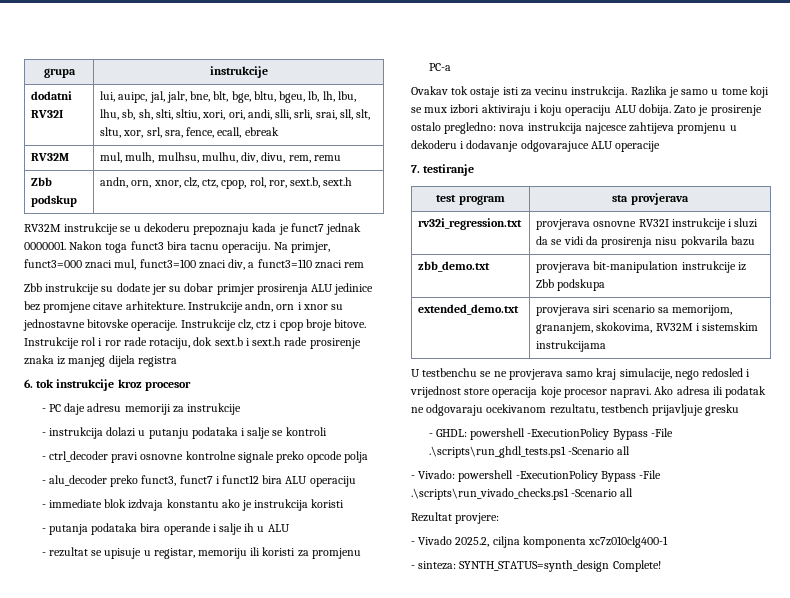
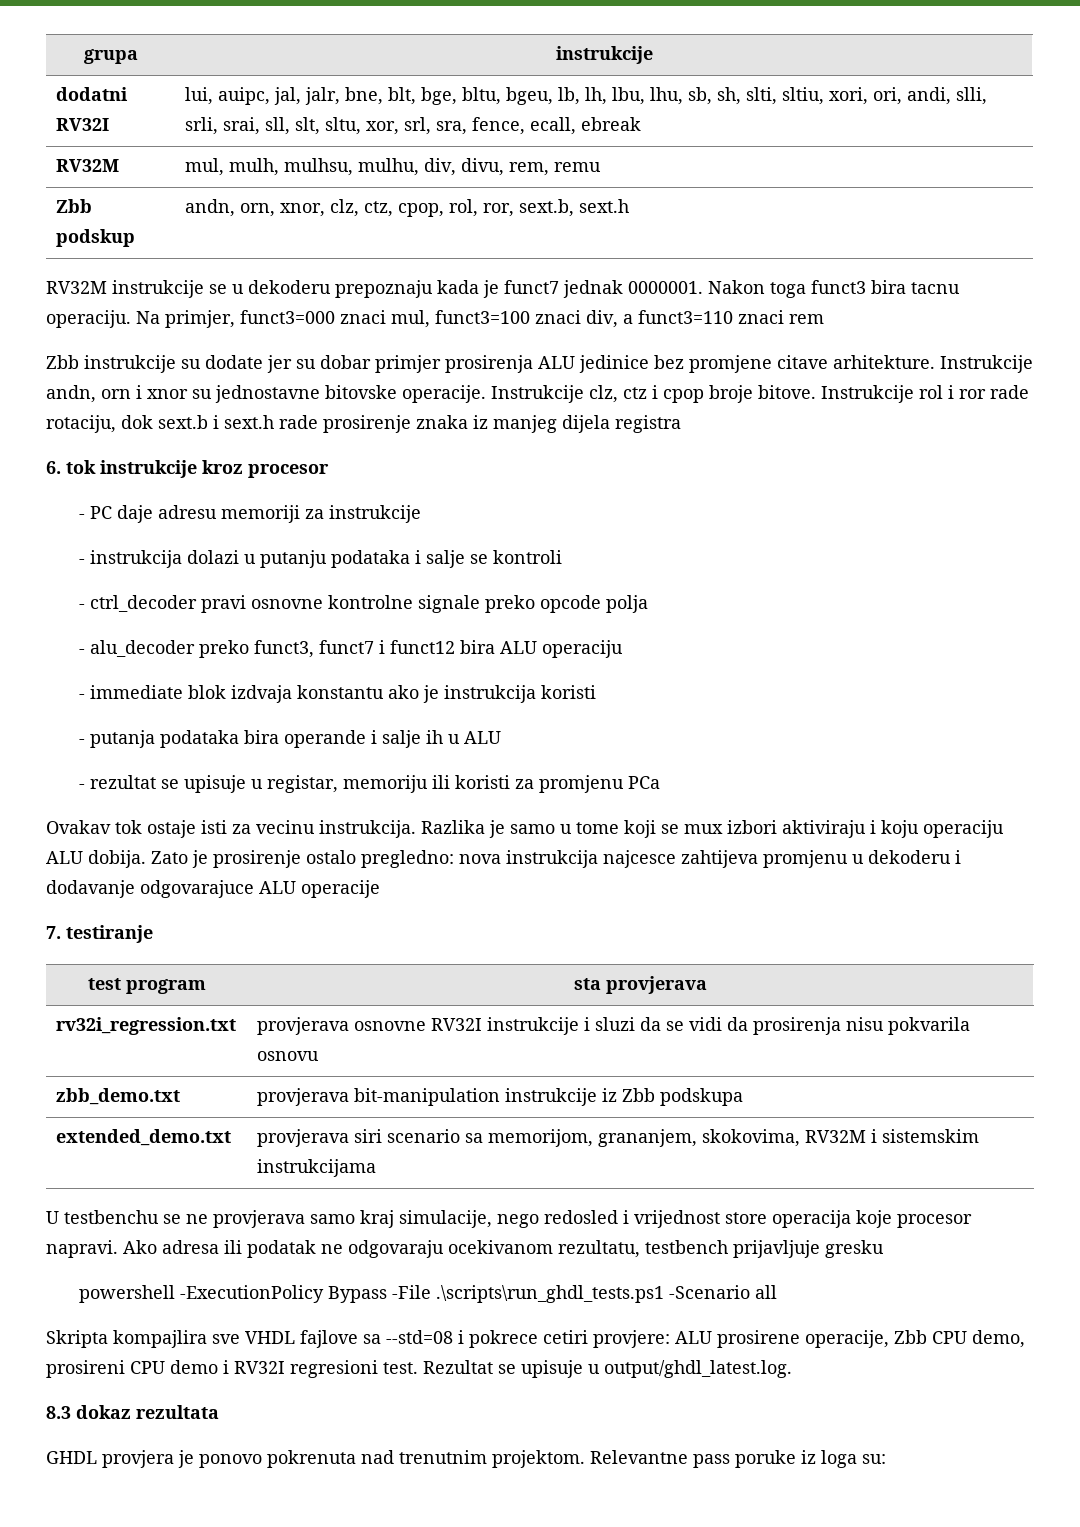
- - rezultat se upisuje u registar, memoriju ili koristi za promjenu PC-a
+ - rezultat se upisuje u registar, memoriju ili koristi za promjenu PCa
- rv32i_regression.txt | provjerava osnovne RV32I instrukcije i sluzi da se vidi da prosirenja nisu pokvarila bazu
+ rv32i_regression.txt | provjerava osnovne RV32I instrukcije i sluzi da se vidi da prosirenja nisu pokvarila osnovu
- - GHDL: powershell -ExecutionPolicy Bypass -File .\scripts\run_ghdl_tests.ps1 -Scenario all
+ powershell -ExecutionPolicy Bypass -File .\scripts\run_ghdl_tests.ps1 -Scenario all
- - Vivado: powershell -ExecutionPolicy Bypass -File .\scripts\run_vivado_checks.ps1 -Scenario all
- Rezultat provjere:
- - Vivado 2025.2, ciljna komponenta xc7z010clg400-1
- - sinteza: SYNTH_STATUS=synth_design Complete!
+ Skripta kompajlira sve VHDL fajlove sa --std=08 i pokrece cetiri provjere: ALU prosirene operacije, Zbb CPU demo, prosireni CPU demo i RV32I regresioni test. Rezultat se upisuje u output/ghdl_latest.log.
+ 8.3 dokaz rezultata
+ GHDL provjera je ponovo pokrenuta nad trenutnim projektom. Relevantne pass poruke iz loga su:

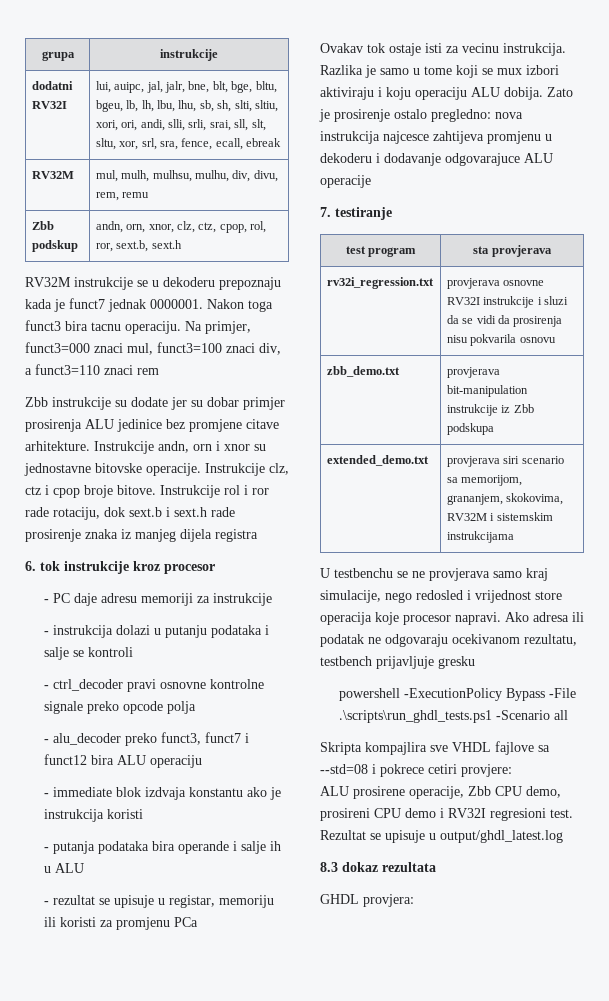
- Skripta kompajlira sve VHDL fajlove sa --std=08 i pokrece cetiri provjere: ALU prosirene operacije, Zbb CPU demo, prosireni CPU demo i RV32I regresioni test.
+ Skripta kompajlira sve VHDL fajlove sa --std=08 i pokrece cetiri provjere:
+ ALU prosirene operacije, Zbb CPU demo, prosireni CPU demo i RV32I regresioni test.
- Rezultat se upisuje u output/ghdl_latest.log.
+ Rezultat se upisuje u output/ghdl_latest.log
- GHDL provjera je ponovo pokrenuta nad trenutnim projektom. Relevantne pass poruke iz loga su:
+ GHDL provjera:

